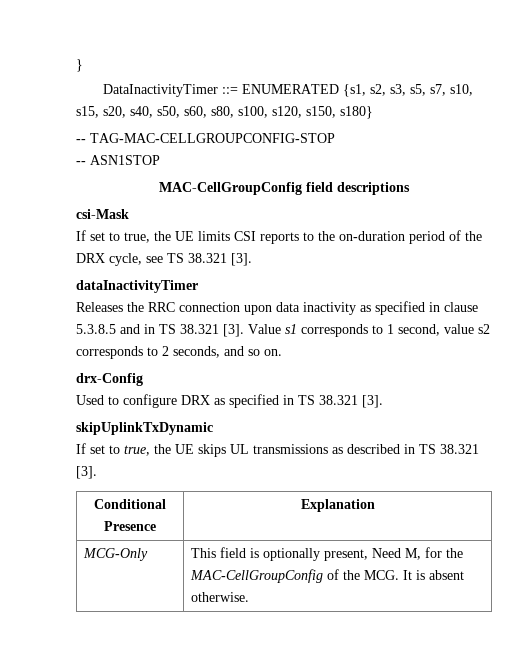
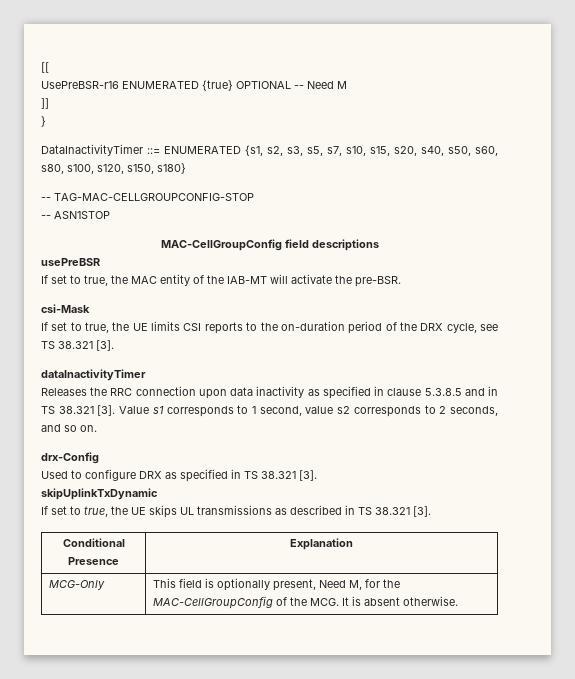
+ [[
+ UsePreBSR-r16 ENUMERATED {true} OPTIONAL -- Need M
+ ]]
+ usePreBSR
+ If set to true, the MAC entity of the IAB-MT will activate the pre-BSR.

